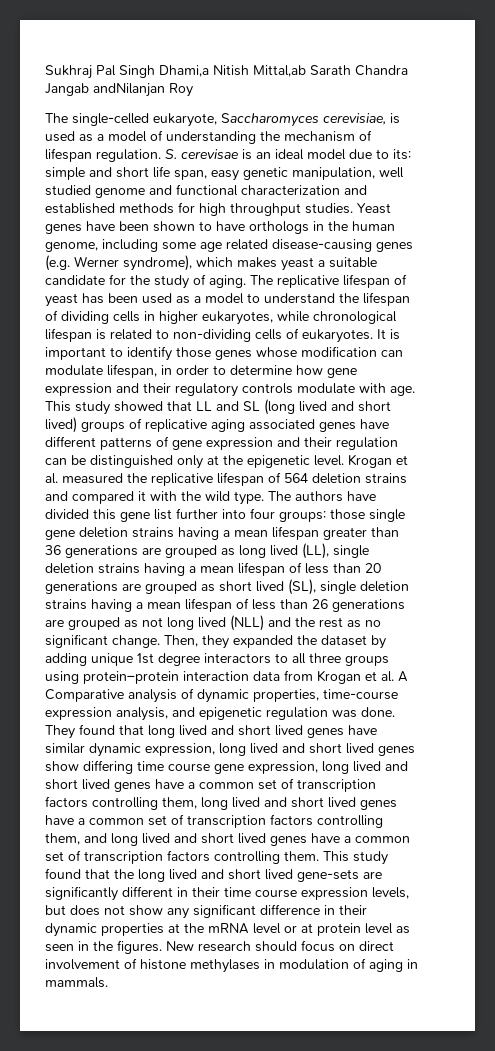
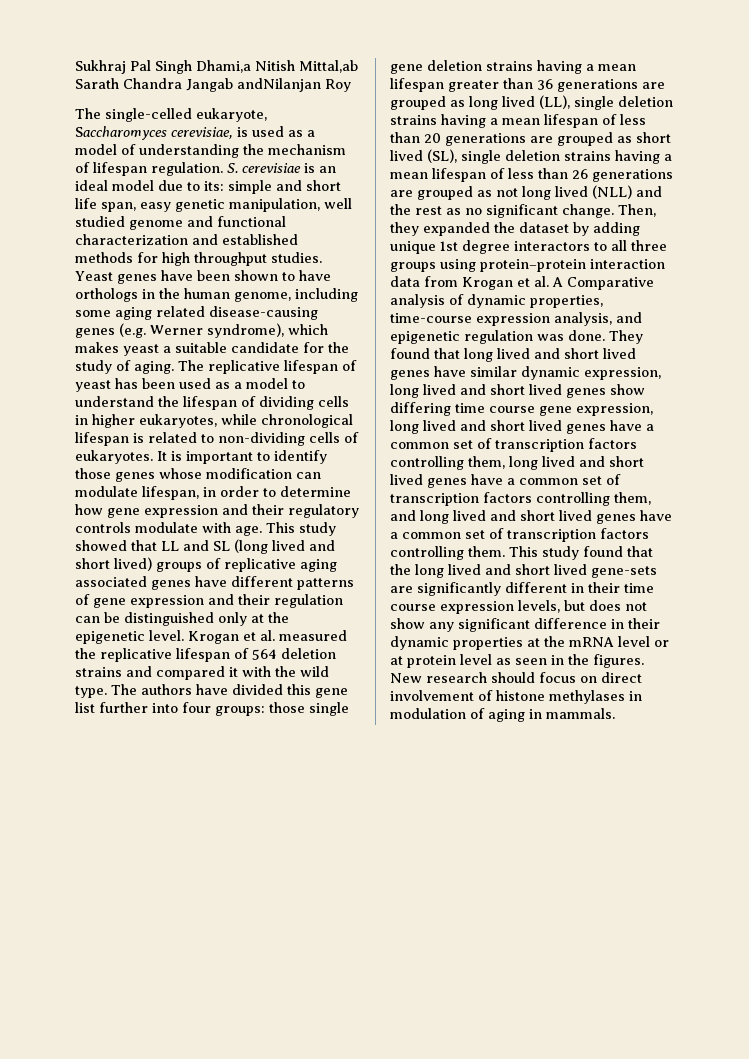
- S. cerevisae is an ideal model due to its: simple and short life span, easy genetic manipulation, well studied genome and functional characterization and established methods for high throughput studies.
+ S. cerevisiae is an ideal model due to its: simple and short life span, easy genetic manipulation, well studied genome and functional characterization and established methods for high throughput studies.
- Yeast genes have been shown to have orthologs in the human genome, including some age related disease-causing genes (e.g. Werner syndrome), which makes yeast a suitable candidate for the study of aging.
+ Yeast genes have been shown to have orthologs in the human genome, including some aging related disease-causing genes (e.g. Werner syndrome), which makes yeast a suitable candidate for the study of aging.

